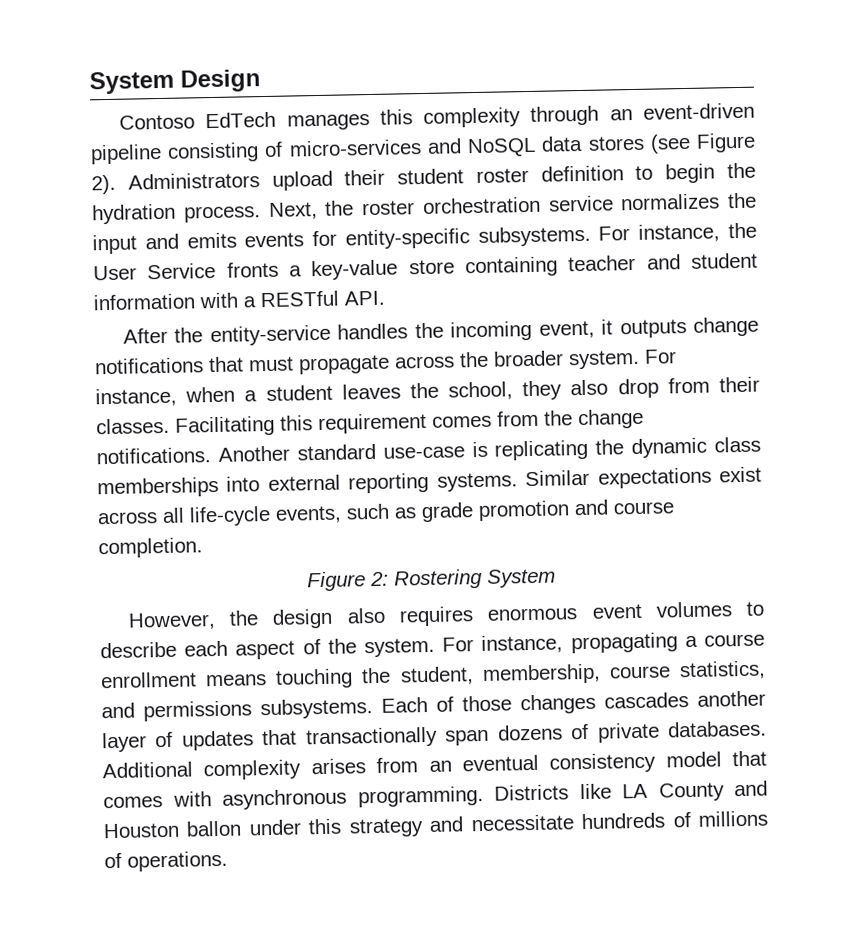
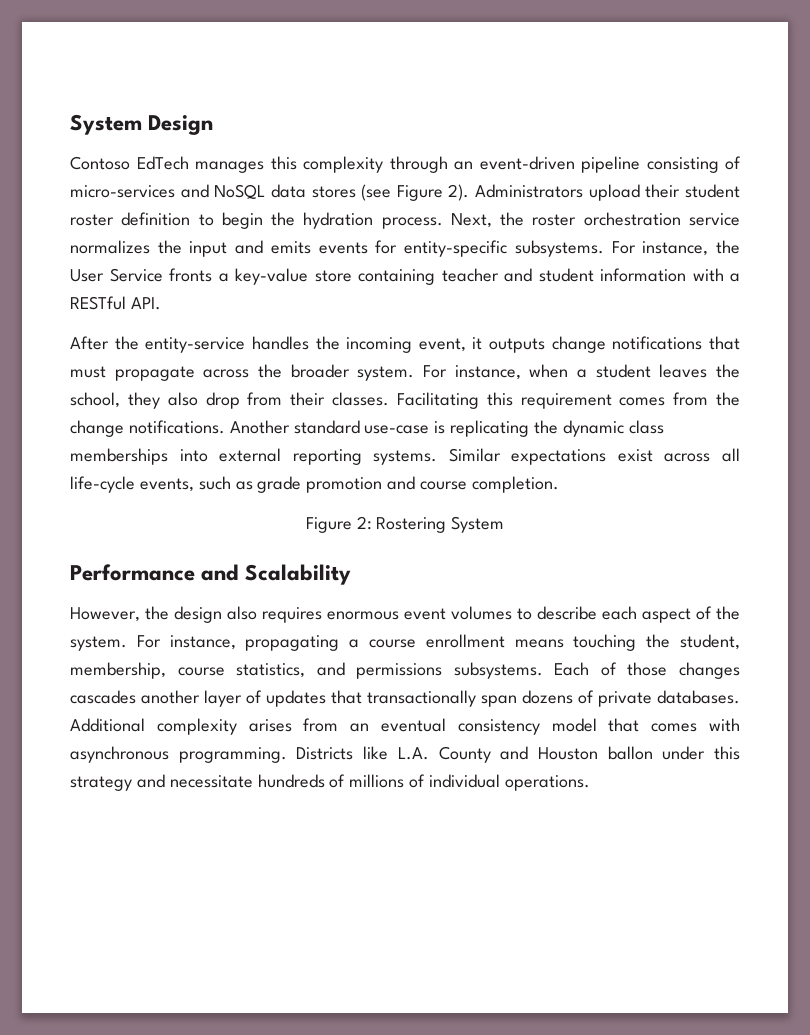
+ Performance and Scalability
- Districts like LA County and Houston ballon under this strategy and necessitate hundreds of millions of operations.
+ Districts like L.A. County and Houston ballon under this strategy and necessitate hundreds of millions of individual operations.

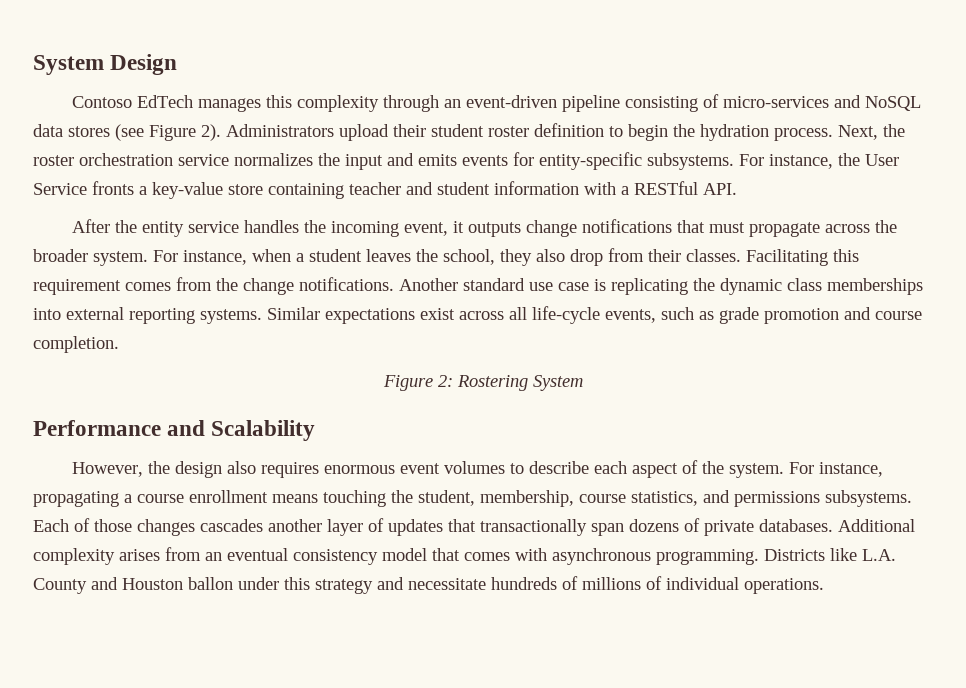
- After the entity-service handles the incoming event, it outputs change notifications that must propagate across the broader system.
+ After the entity service handles the incoming event, it outputs change notifications that must propagate across the broader system.
- Another standard use-case is replicating the dynamic class memberships into external reporting systems.
+ Another standard use case is replicating the dynamic class memberships into external reporting systems.

